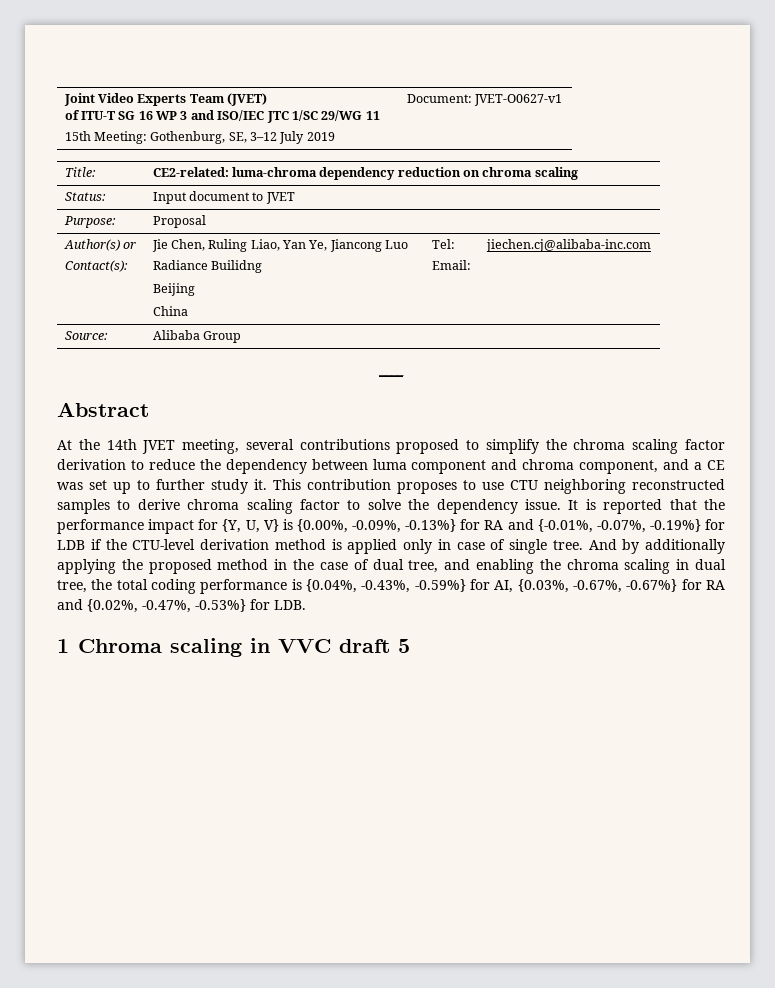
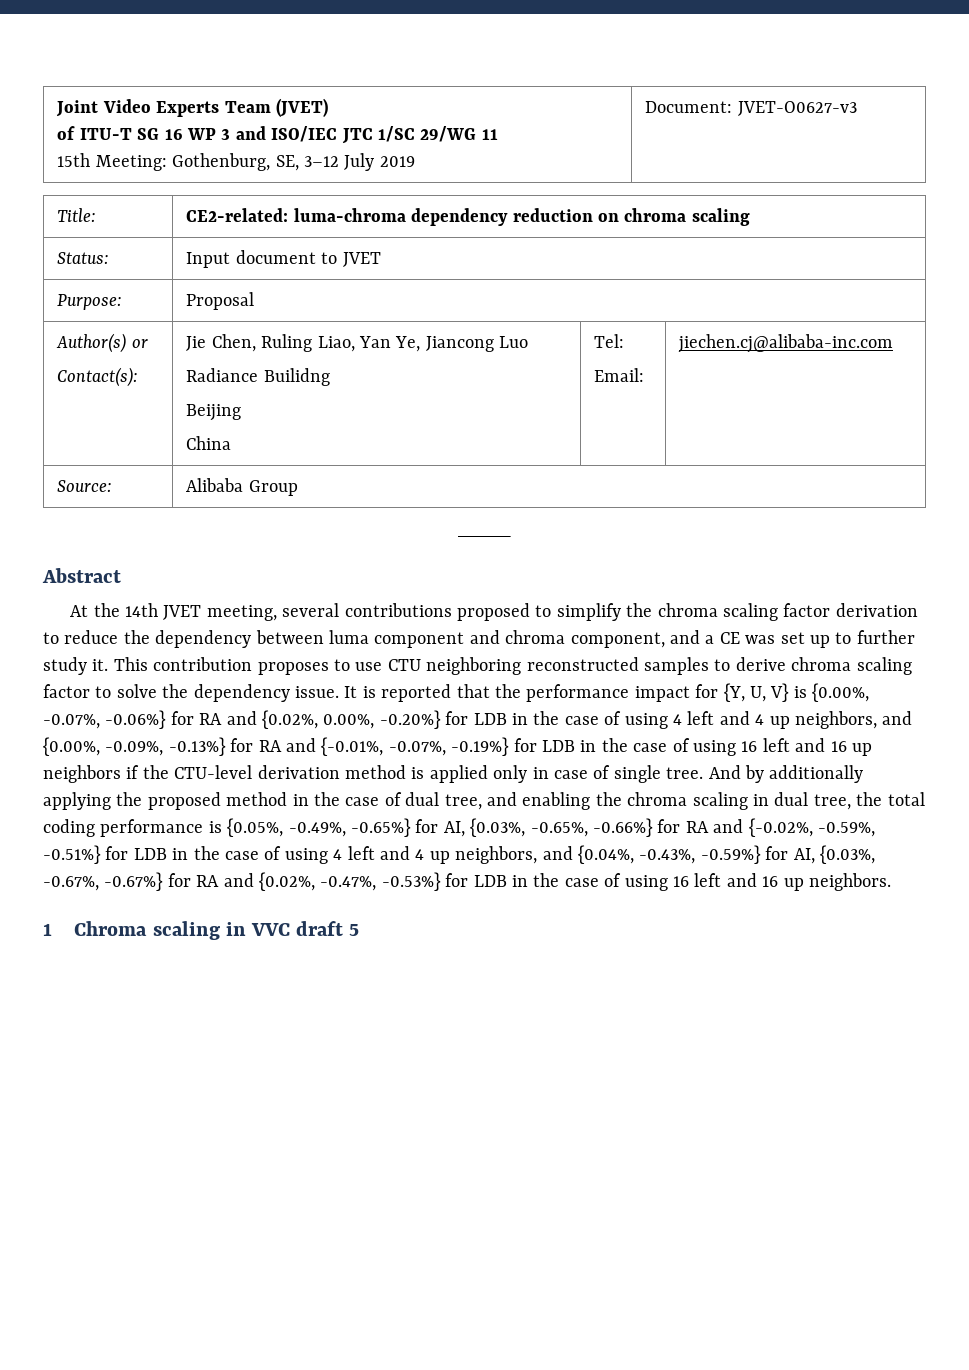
  Joint Video Experts Team (JVET)
  of ITU-T SG 16 WP 3 and ISO/IEC JTC 1/SC 29/WG 11
- 15th Meeting: Gothenburg, SE, 3–12 July 2019 | Document: JVET-O0627-v1
+ 15th Meeting: Gothenburg, SE, 3–12 July 2019 | Document: JVET-O0627-v3
- It is reported that the performance impact for {Y, U, V} is {0.00%, -0.09%, -0.13%} for RA and {-0.01%, -0.07%, -0.19%} for LDB if the CTU-level derivation method is applied only in case of single tree.
+ It is reported that the performance impact for {Y, U, V} is {0.00%, -0.07%, -0.06%} for RA and {0.02%, 0.00%, -0.20%} for LDB in the case of using 4 left and 4 up neighbors, and {0.00%, -0.09%, -0.13%} for RA and {-0.01%, -0.07%, -0.19%} for LDB in the case of using 16 left and 16 up neighbors if the CTU-level derivation method is applied only in case of single tree.
- And by additionally applying the proposed method in the case of dual tree, and enabling the chroma scaling in dual tree, the total coding performance is {0.04%, -0.43%, -0.59%} for AI, {0.03%, -0.67%, -0.67%} for RA and {0.02%, -0.47%, -0.53%} for LDB.
+ And by additionally applying the proposed method in the case of dual tree, and enabling the chroma scaling in dual tree, the total coding performance is {0.05%, -0.49%, -0.65%} for AI, {0.03%, -0.65%, -0.66%} for RA and {-0.02%, -0.59%, -0.51%} for LDB in the case of using 4 left and 4 up neighbors, and {0.04%, -0.43%, -0.59%} for AI, {0.03%, -0.67%, -0.67%} for RA and {0.02%, -0.47%, -0.53%} for LDB in the case of using 16 left and 16 up neighbors.

